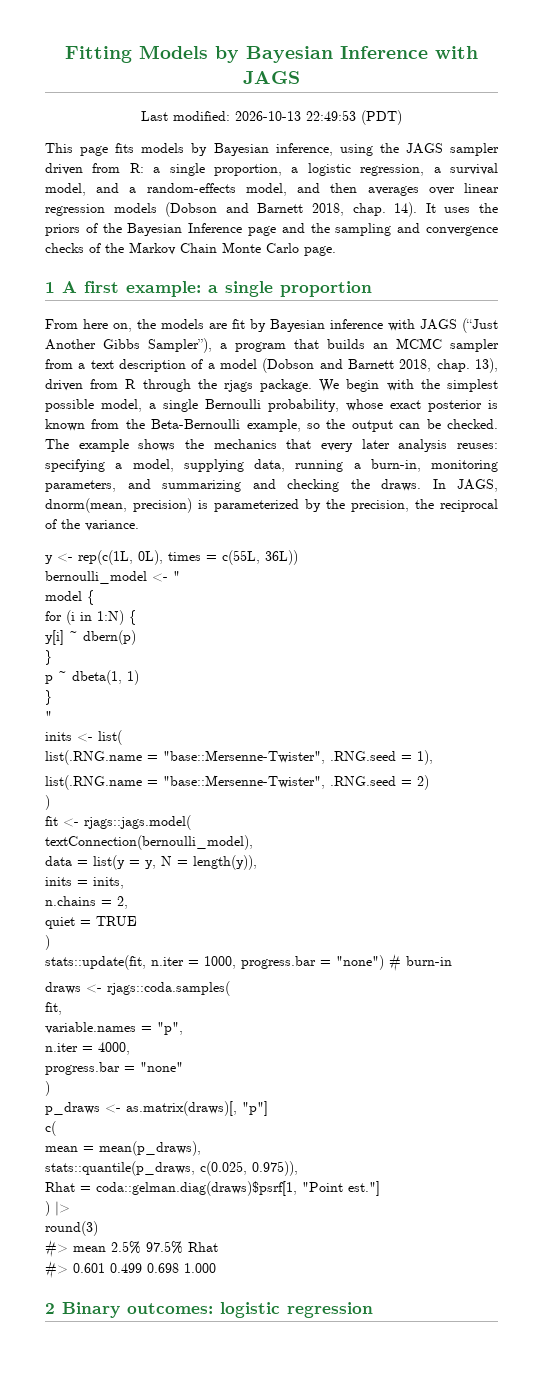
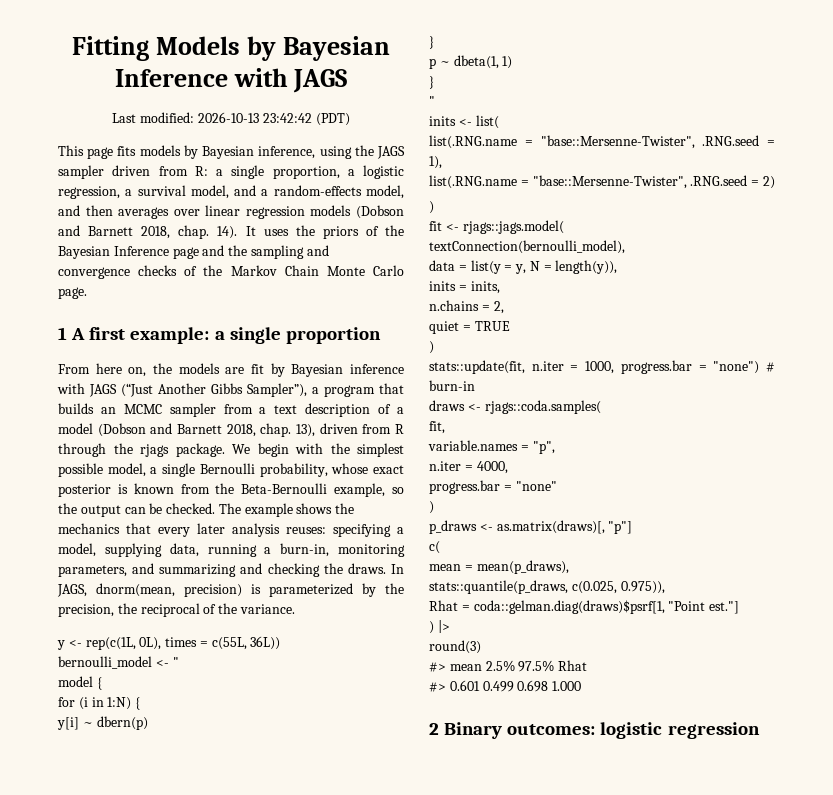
- Last modified: 2026-10-13 22:49:53 (PDT)
+ Last modified: 2026-10-13 23:42:42 (PDT)

